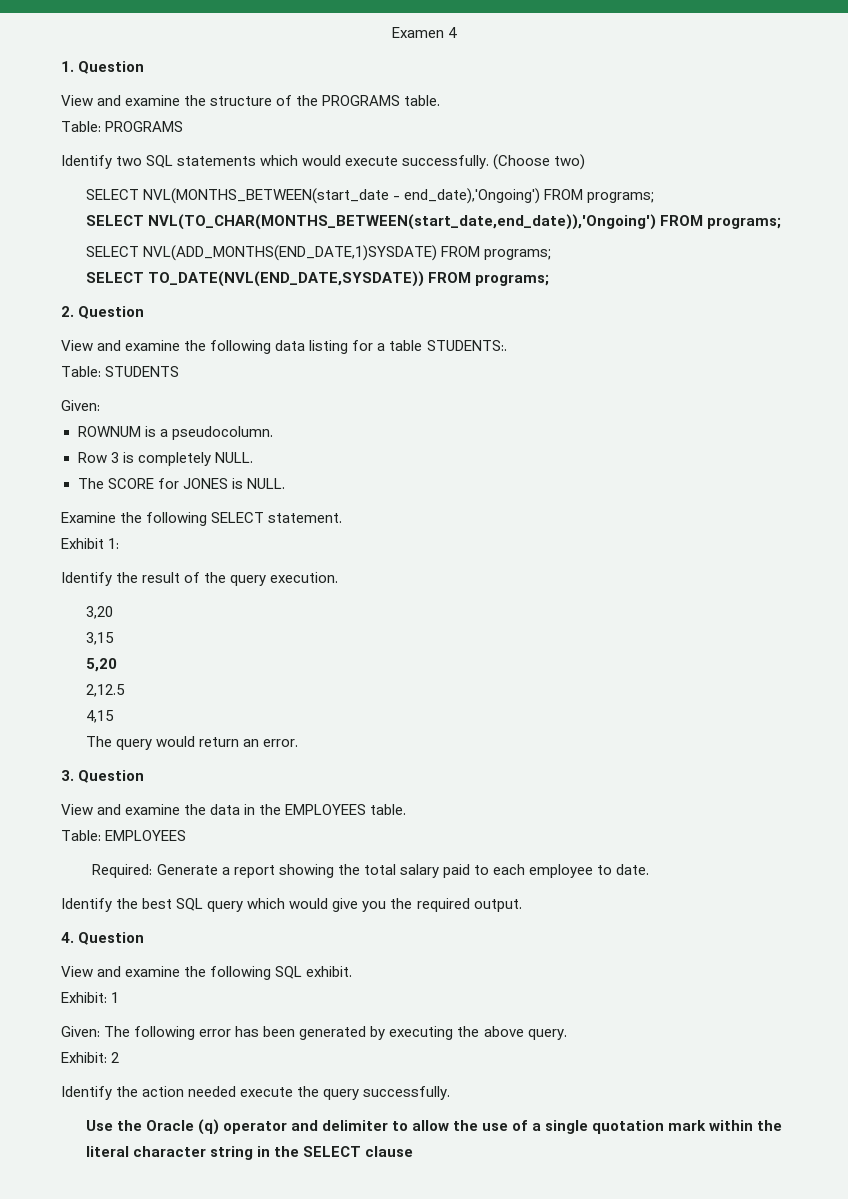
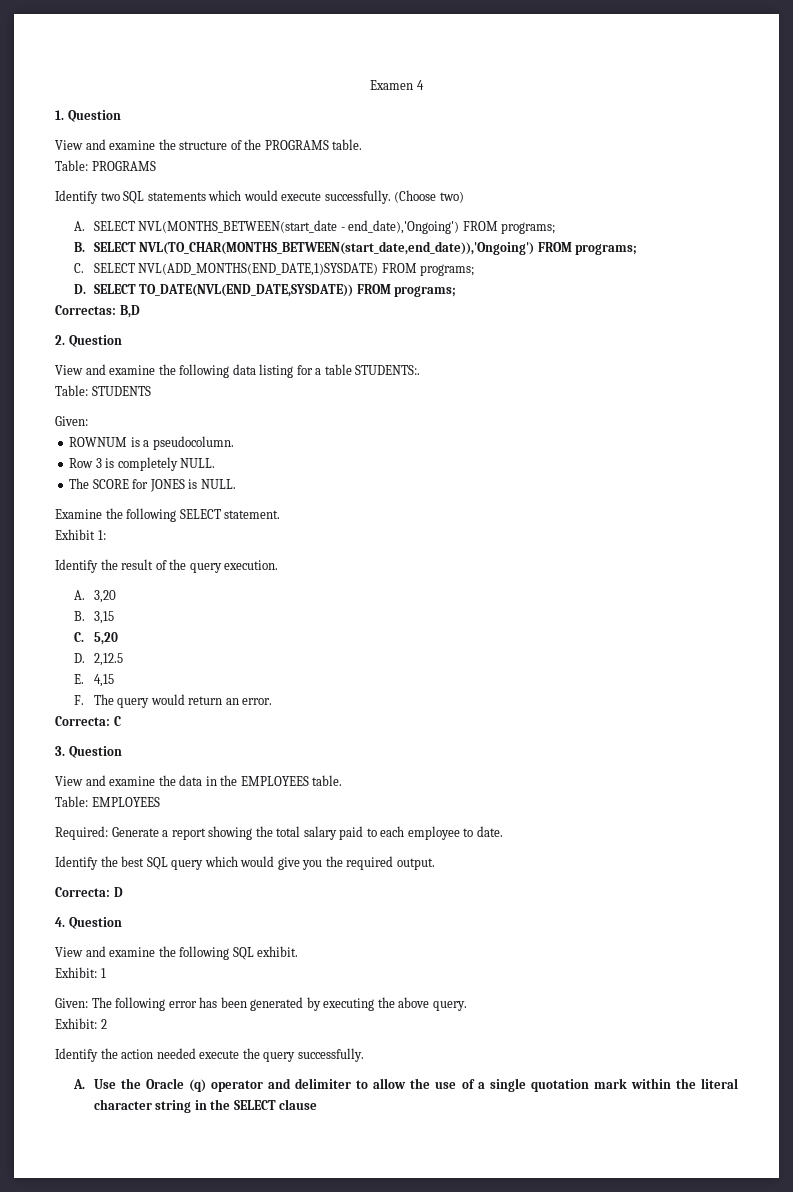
- SELECT NVL(MONTHS_BETWEEN(start_date - end_date),'Ongoing') FROM programs;
+ A. SELECT NVL(MONTHS_BETWEEN(start_date - end_date),'Ongoing') FROM programs;
- SELECT NVL(TO_CHAR(MONTHS_BETWEEN(start_date,end_date)),'Ongoing') FROM programs;
+ B. SELECT NVL(TO_CHAR(MONTHS_BETWEEN(start_date,end_date)),'Ongoing') FROM programs;
- SELECT NVL(ADD_MONTHS(END_DATE,1)SYSDATE) FROM programs;
+ C. SELECT NVL(ADD_MONTHS(END_DATE,1)SYSDATE) FROM programs;
- SELECT TO_DATE(NVL(END_DATE,SYSDATE)) FROM programs;
+ D. SELECT TO_DATE(NVL(END_DATE,SYSDATE)) FROM programs;
+ Correctas: B,D
- 3,20
+ A. 3,20
- 3,15
+ B. 3,15
- 5,20
+ C. 5,20
- 2,12.5
+ D. 2,12.5
- 4,15
+ E. 4,15
- The query would return an error.
+ F. The query would return an error.
+ Correcta: C
+ Correcta: D
- Use the Oracle (q) operator and delimiter to allow the use of a single quotation mark within the literal character string in the SELECT clause
+ A. Use the Oracle (q) operator and delimiter to allow the use of a single quotation mark within the literal character string in the SELECT clause

